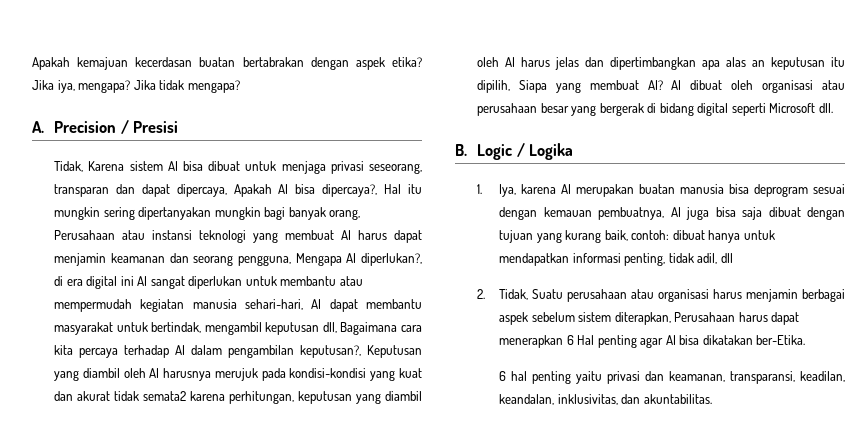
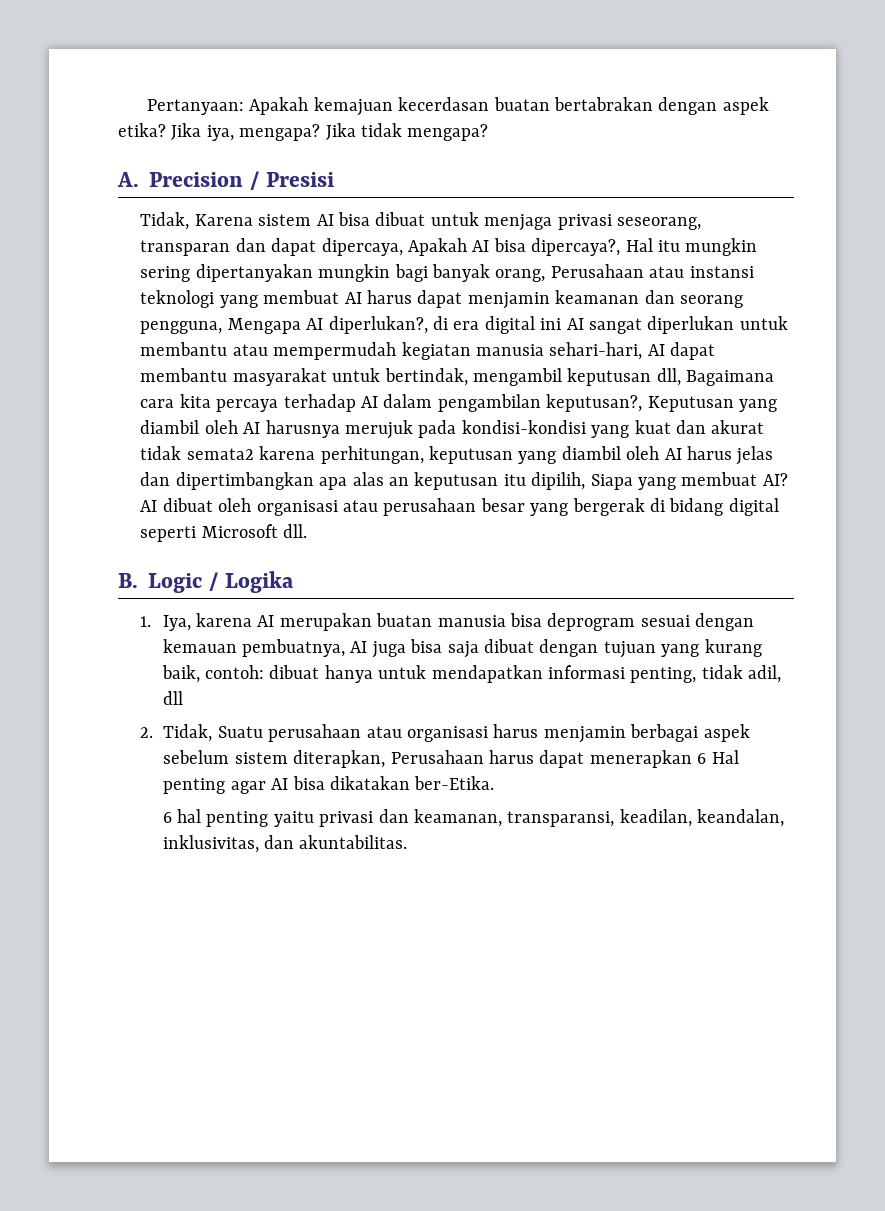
- Apakah kemajuan kecerdasan buatan bertabrakan dengan aspek etika?
+ Pertanyaan: Apakah kemajuan kecerdasan buatan bertabrakan dengan aspek etika?

